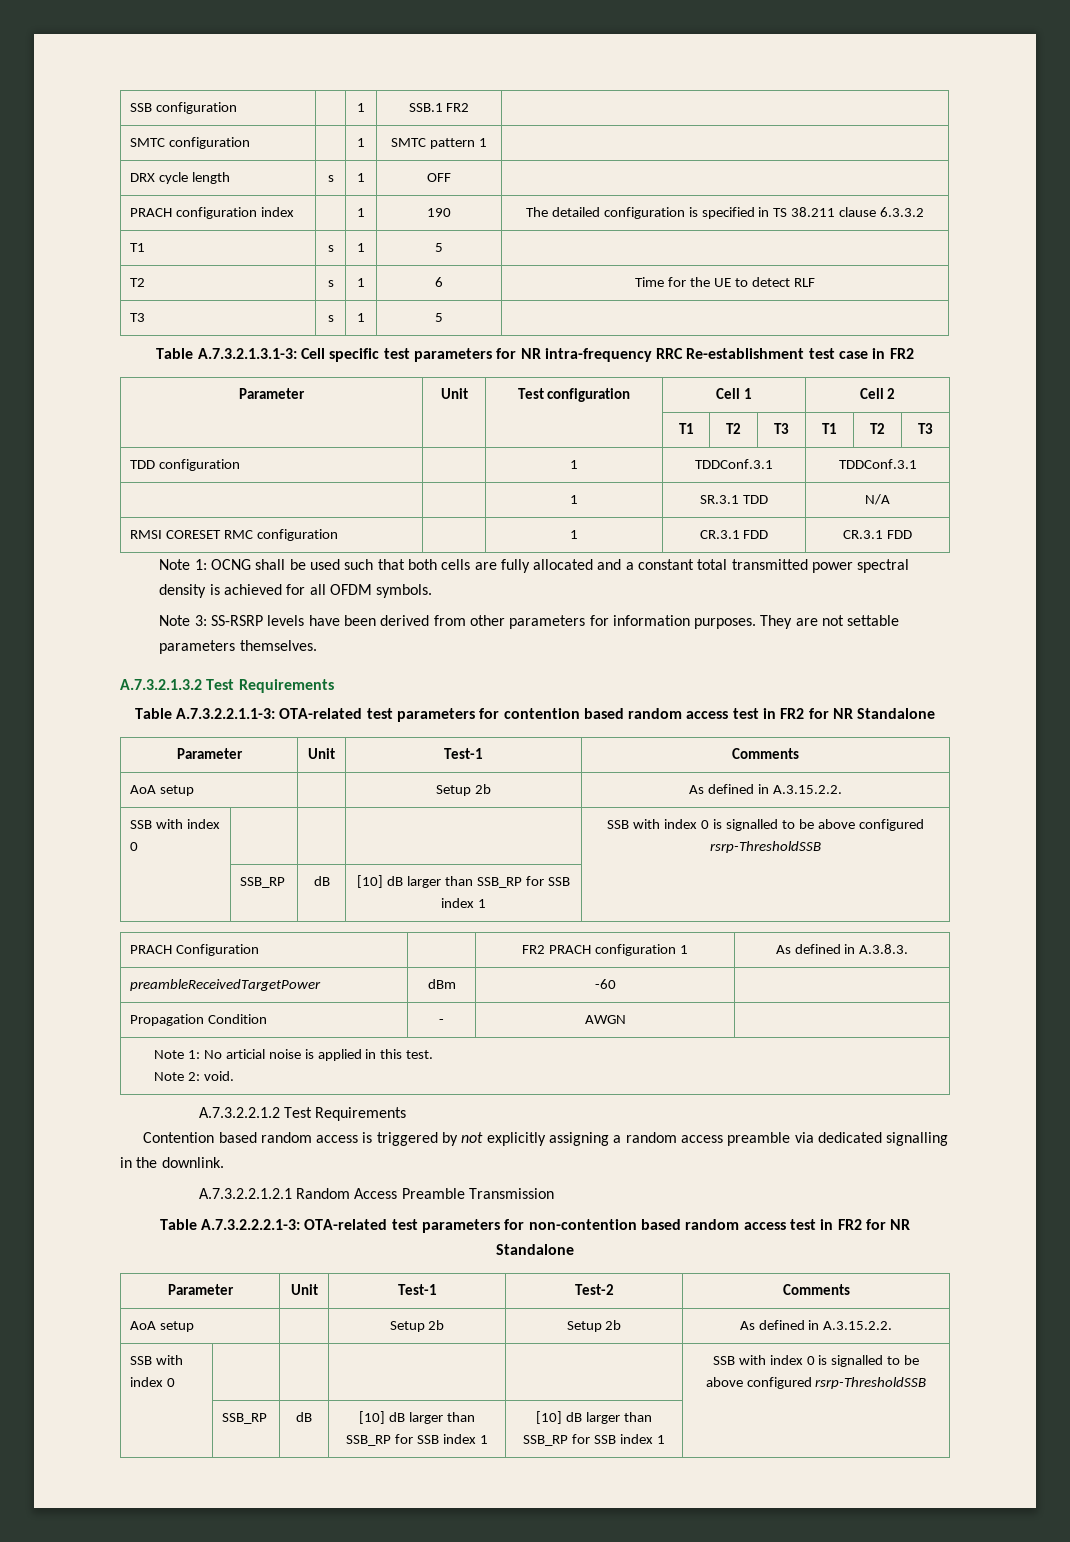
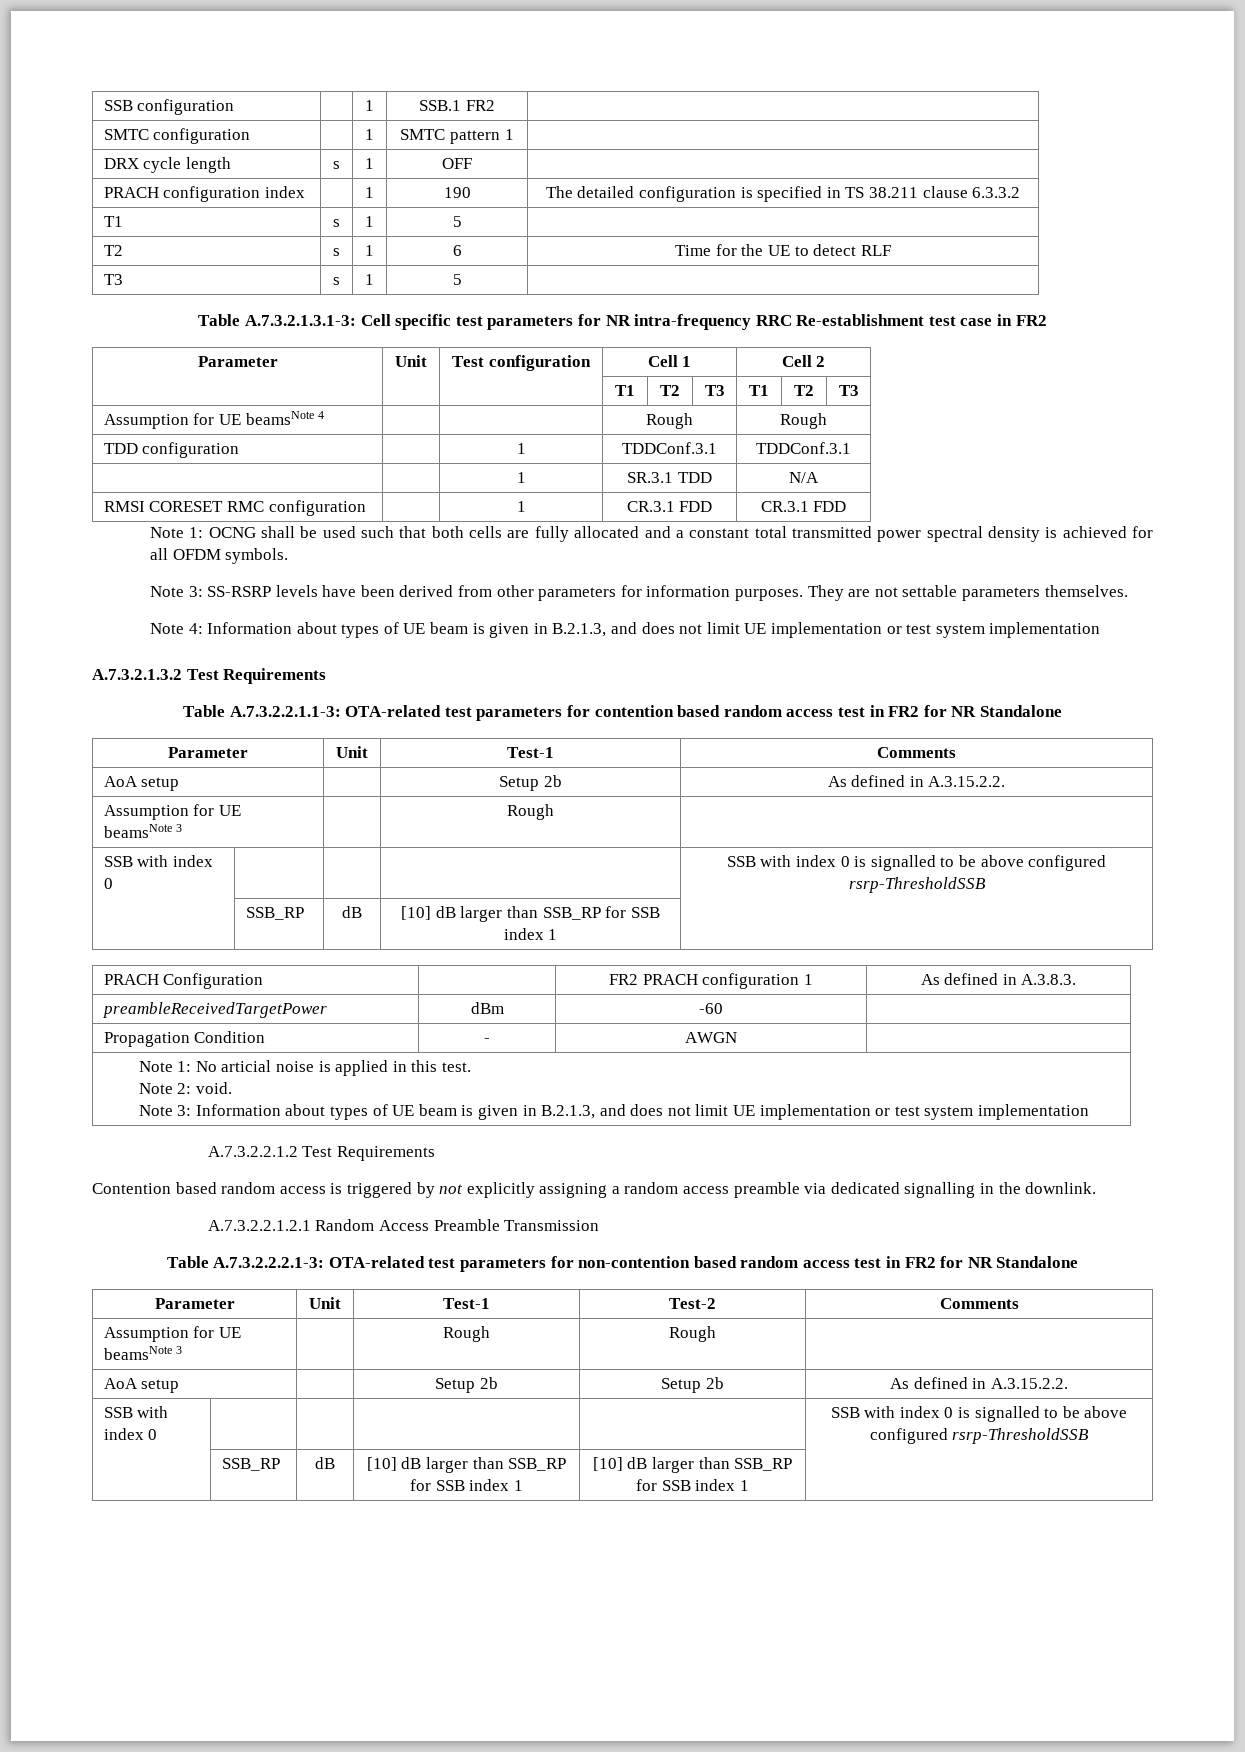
+ Assumption for UE beamsNote 4 | | | Rough | Rough
+ Note 4: Information about types of UE beam is given in B.2.1.3, and does not limit UE implementation or test system implementation
  AoA setup | | Setup 2b | As defined in A.3.15.2.2.
+ Assumption for UE beamsNote 3 | | Rough |
  Note 1: No articial noise is applied in this test.
  Note 2: void.
+ Note 3: Information about types of UE beam is given in B.2.1.3, and does not limit UE implementation or test system implementation
+ Assumption for UE beamsNote 3 | | Rough | Rough |

